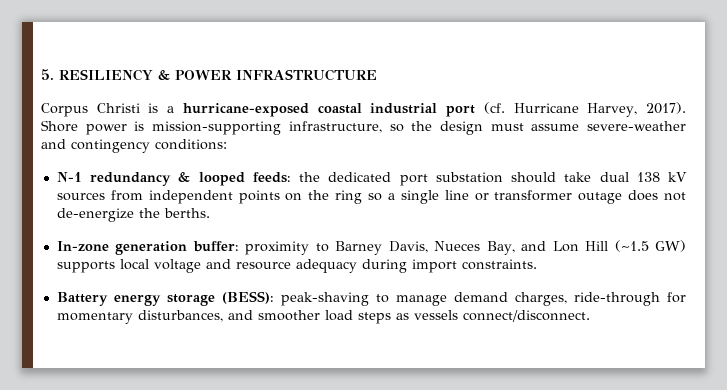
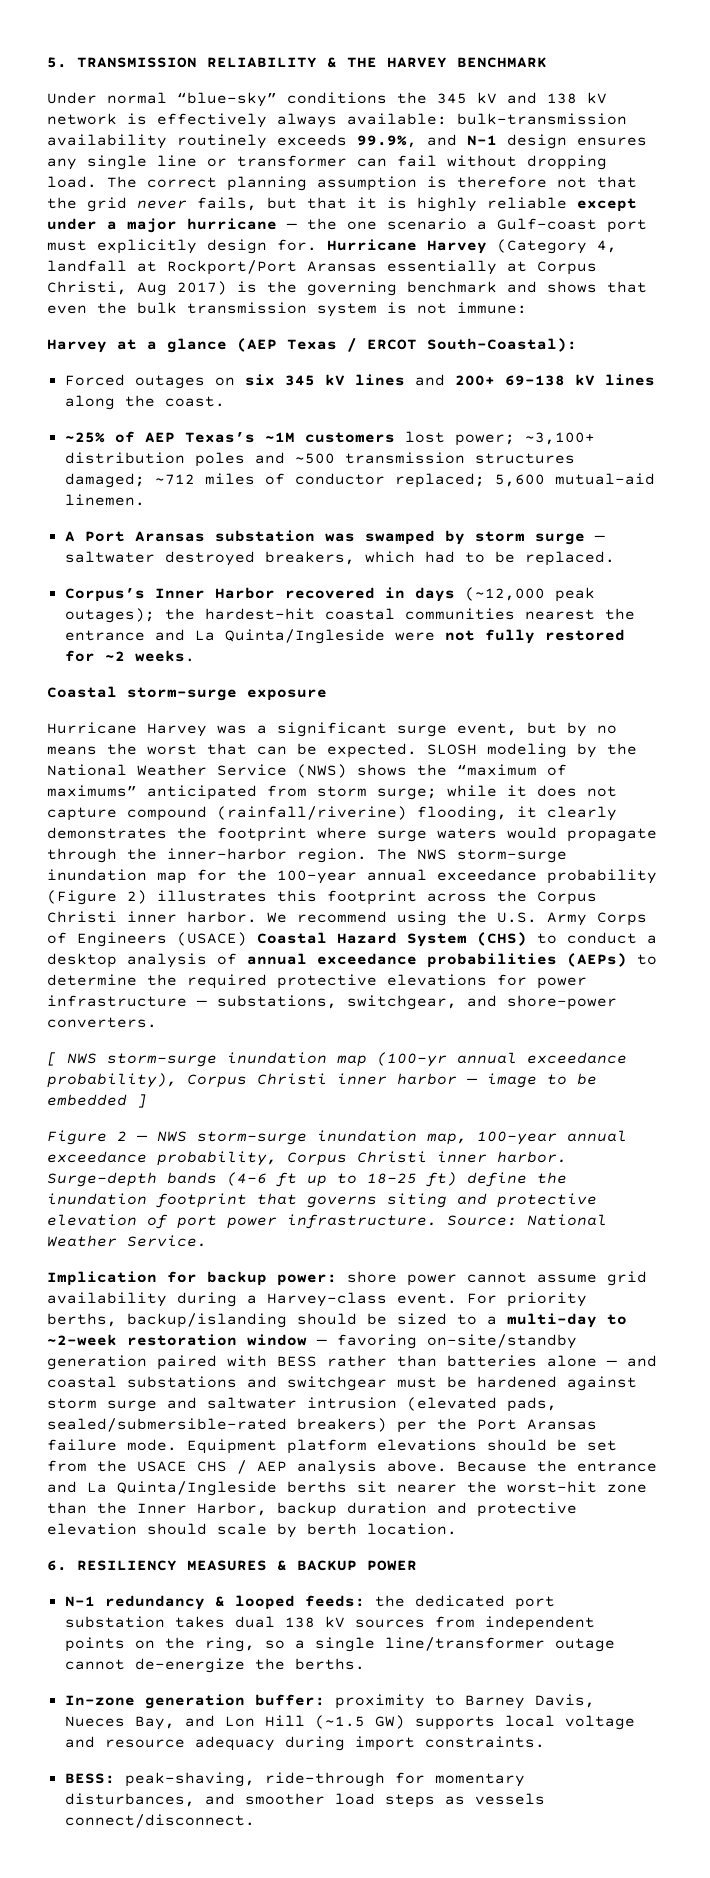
- 5. RESILIENCY & POWER INFRASTRUCTURE
- Corpus Christi is a hurricane-exposed coastal industrial port (cf. Hurricane Harvey, 2017). Shore power is mission-supporting infrastructure, so the design must assume severe-weather and contingency conditions:
+ 5. TRANSMISSION RELIABILITY & THE HARVEY BENCHMARK
+ Under normal “blue-sky” conditions the 345 kV and 138 kV network is effectively always available: bulk-transmission availability routinely exceeds 99.9%, and N-1 design ensures any single line or transformer can fail without dropping load. The correct planning assumption is therefore not that the grid never fails, but that it is highly reliable except under a major hurricane — the one scenario a Gulf-coast port must explicitly design for. Hurricane Harvey (Category 4, landfall at Rockport/Port Aransas essentially at Corpus Christi, Aug 2017) is the governing benchmark and shows that even the bulk transmission system is not immune:
+ Harvey at a glance (AEP Texas / ERCOT South-Coastal):
+ Forced outages on six 345 kV lines and 200+ 69–138 kV lines along the coast.
+ ~25% of AEP Texas’s ~1M customers lost power; ~3,100+ distribution poles and ~500 transmission structures damaged; ~712 miles of conductor replaced; 5,600 mutual-aid linemen.
+ A Port Aransas substation was swamped by storm surge — saltwater destroyed breakers, which had to be replaced.
+ Corpus’s Inner Harbor recovered in days (~12,000 peak outages); the hardest-hit coastal communities nearest the entrance and La Quinta/Ingleside were not fully restored for ~2 weeks.
+ Coastal storm-surge exposure
+ Hurricane Harvey was a significant surge event, but by no means the worst that can be expected. SLOSH modeling by the National Weather Service (NWS) shows the “maximum of maximums” anticipated from storm surge; while it does not capture compound (rainfall/riverine) flooding, it clearly demonstrates the footprint where surge waters would propagate through the inner-harbor region. The NWS storm-surge inundation map for the 100-year annual exceedance probability (Figure 2) illustrates this footprint across the Corpus Christi inner harbor. We recommend using the U.S. Army Corps of Engineers (USACE) Coastal Hazard System (CHS) to conduct a desktop analysis of annual exceedance probabilities (AEPs) to determine the required protective elevations for power infrastructure — substations, switchgear, and shore-power converters.
+ [ NWS storm-surge inundation map (100-yr annual exceedance probability), Corpus Christi inner harbor — image to be embedded ]
+ Figure 2 — NWS storm-surge inundation map, 100-year annual exceedance probability, Corpus Christi inner harbor. Surge-depth bands (4–6 ft up to 18–25 ft) define the inundation footprint that governs siting and protective elevation of port power infrastructure. Source: National Weather Service.
+ Implication for backup power: shore power cannot assume grid availability during a Harvey-class event. For priority berths, backup/islanding should be sized to a multi-day to ~2-week restoration window — favoring on-site/standby generation paired with BESS rather than batteries alone — and coastal substations and switchgear must be hardened against storm surge and saltwater intrusion (elevated pads, sealed/submersible-rated breakers) per the Port Aransas failure mode. Equipment platform elevations should be set from the USACE CHS / AEP analysis above. Because the entrance and La Quinta/Ingleside berths sit nearer the worst-hit zone than the Inner Harbor, backup duration and protective elevation should scale by berth location.
+ 6. RESILIENCY MEASURES & BACKUP POWER
- N-1 redundancy & looped feeds: the dedicated port substation should take dual 138 kV sources from independent points on the ring so a single line or transformer outage does not de-energize the berths.
+ N-1 redundancy & looped feeds: the dedicated port substation takes dual 138 kV sources from independent points on the ring, so a single line/transformer outage cannot de-energize the berths.
- Battery energy storage (BESS): peak-shaving to manage demand charges, ride-through for momentary disturbances, and smoother load steps as vessels connect/disconnect.
+ BESS: peak-shaving, ride-through for momentary disturbances, and smoother load steps as vessels connect/disconnect.

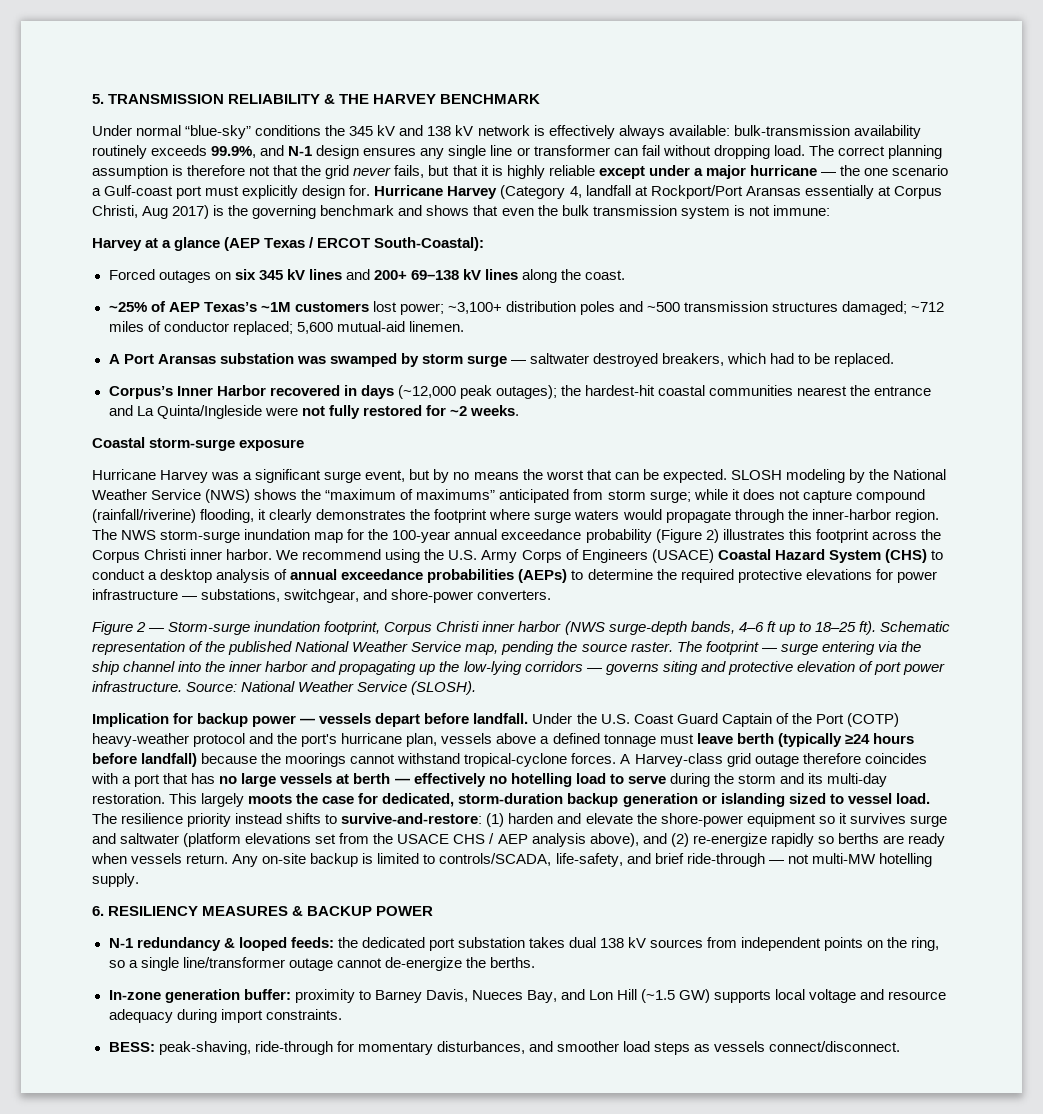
- [ NWS storm-surge inundation map (100-yr annual exceedance probability), Corpus Christi inner harbor — image to be embedded ]
- Figure 2 — NWS storm-surge inundation map, 100-year annual exceedance probability, Corpus Christi inner harbor. Surge-depth bands (4–6 ft up to 18–25 ft) define the inundation footprint that governs siting and protective elevation of port power infrastructure.
+ Figure 2 — Storm-surge inundation footprint, Corpus Christi inner harbor (NWS surge-depth bands, 4–6 ft up to 18–25 ft). Schematic representation of the published National Weather Service map, pending the source raster. The footprint — surge entering via the ship channel into the inner harbor and propagating up the low-lying corridors — governs siting and protective elevation of port power infrastructure.
- Source: National Weather Service.
+ Source: National Weather Service (SLOSH).
- Implication for backup power: shore power cannot assume grid availability during a Harvey-class event. For priority berths, backup/islanding should be sized to a multi-day to ~2-week restoration window — favoring on-site/standby generation paired with BESS rather than batteries alone — and coastal substations and switchgear must be hardened against storm surge and saltwater intrusion (elevated pads, sealed/submersible-rated breakers) per the Port Aransas failure mode. Equipment platform elevations should be set from the USACE CHS / AEP analysis above. Because the entrance and La Quinta/Ingleside berths sit nearer the worst-hit zone than the Inner Harbor, backup duration and protective elevation should scale by berth location.
+ Implication for backup power — vessels depart before landfall. Under the U.S. Coast Guard Captain of the Port (COTP) heavy-weather protocol and the port's hurricane plan, vessels above a defined tonnage must leave berth (typically ≥24 hours before landfall) because the moorings cannot withstand tropical-cyclone forces. A Harvey-class grid outage therefore coincides with a port that has no large vessels at berth — effectively no hotelling load to serve during the storm and its multi-day restoration. This largely moots the case for dedicated, storm-duration backup generation or islanding sized to vessel load. The resilience priority instead shifts to survive-and-restore: (1) harden and elevate the shore-power equipment so it survives surge and saltwater (platform elevations set from the USACE CHS / AEP analysis above), and (2) re-energize rapidly so berths are ready when vessels return. Any on-site backup is limited to controls/SCADA, life-safety, and brief ride-through — not multi-MW hotelling supply.

